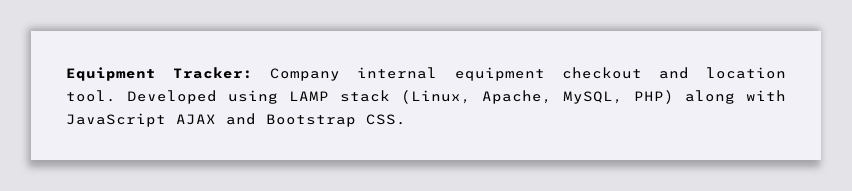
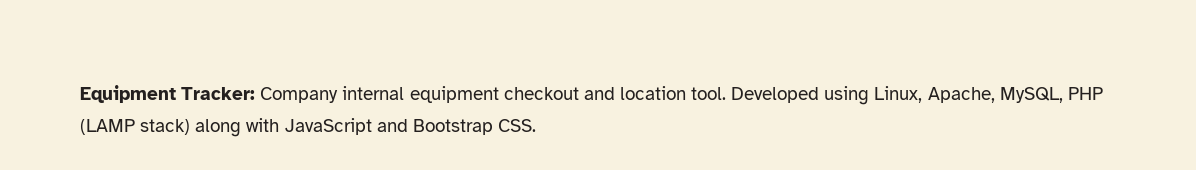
- Developed using LAMP stack (Linux, Apache, MySQL, PHP) along with JavaScript AJAX and Bootstrap CSS.
+ Developed using Linux, Apache, MySQL, PHP (LAMP stack) along with JavaScript and Bootstrap CSS.

